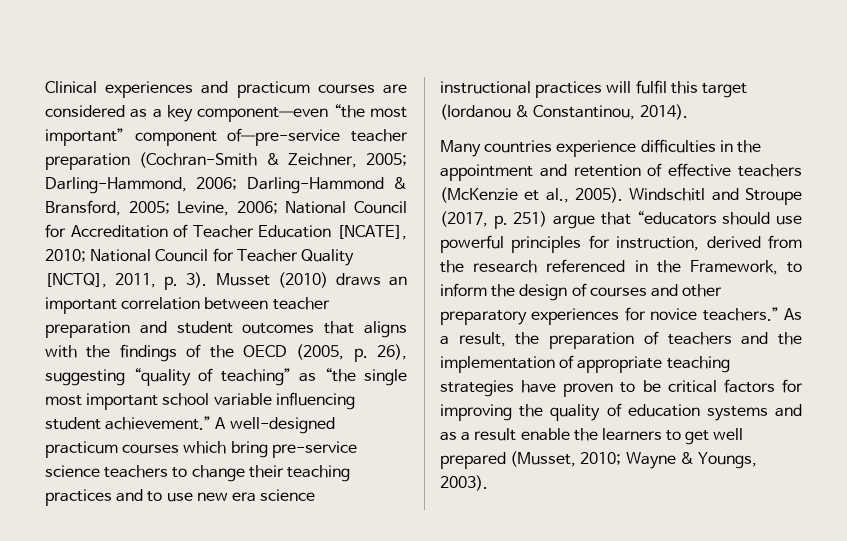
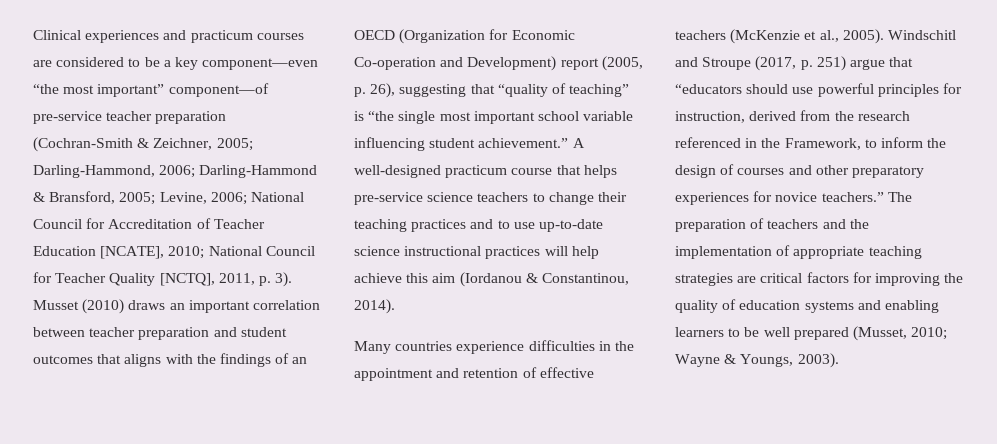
- Clinical experiences and practicum courses are considered as a key component—even “the most important” component of—pre-service teacher preparation (Cochran-Smith & Zeichner, 2005; Darling-Hammond, 2006; Darling-Hammond & Bransford, 2005; Levine, 2006; National Council for Accreditation of Teacher Education [NCATE], 2010; National Council for Teacher Quality [NCTQ], 2011, p. 3).
+ Clinical experiences and practicum courses are considered to be a key component—even “the most important” component—of pre-service teacher preparation (Cochran-Smith & Zeichner, 2005; Darling-Hammond, 2006; Darling-Hammond & Bransford, 2005; Levine, 2006; National Council for Accreditation of Teacher Education [NCATE], 2010; National Council for Teacher Quality [NCTQ], 2011, p. 3).
- Musset (2010) draws an important correlation between teacher preparation and student outcomes that aligns with the findings of the OECD (2005, p. 26), suggesting “quality of teaching” as “the single most important school variable influencing student achievement.”
+ Musset (2010) draws an important correlation between teacher preparation and student outcomes that aligns with the findings of an OECD (Organization for Economic Co-operation and Development) report (2005, p. 26), suggesting that “quality of teaching” is “the single most important school variable influencing student achievement.”
- A well-designed practicum courses which bring pre-service science teachers to change their teaching practices and to use new era science instructional practices will fulfil this target (Iordanou & Constantinou, 2014).
+ A well-designed practicum course that helps pre-service science teachers to change their teaching practices and to use up-to-date science instructional practices will help achieve this aim (Iordanou & Constantinou, 2014).
- As a result, the preparation of teachers and the implementation of appropriate teaching strategies have proven to be critical factors for improving the quality of education systems and as a result enable the learners to get well prepared (Musset, 2010; Wayne & Youngs, 2003).
+ The preparation of teachers and the implementation of appropriate teaching strategies are critical factors for improving the quality of education systems and enabling learners to be well prepared (Musset, 2010; Wayne & Youngs, 2003).

